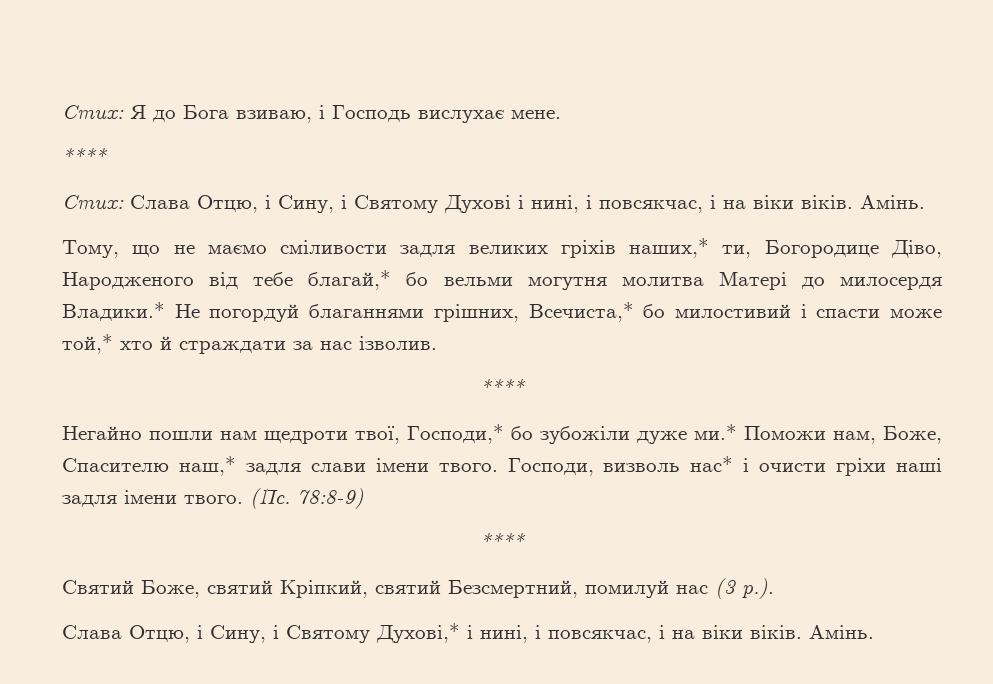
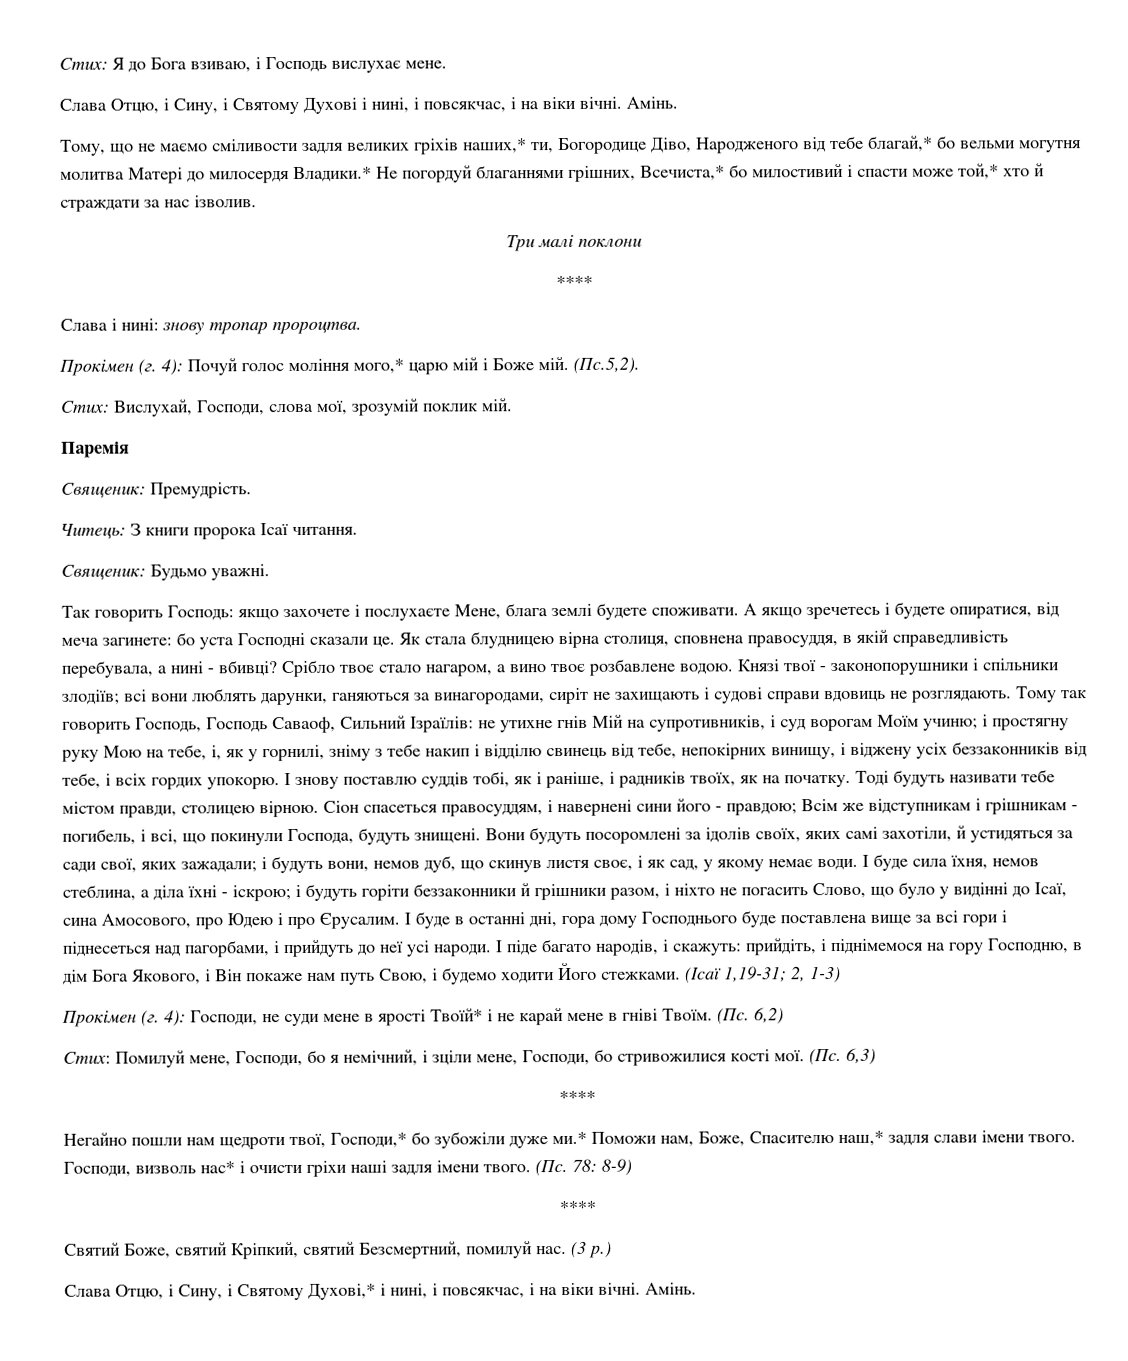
  Стих: Я до Бога взиваю, і Господь вислухає мене.
- ****
- Стих: Слава Отцю, і Сину, і Святому Духові і нині, і повсякчас, і на віки віків.
+ Слава Отцю, і Сину, і Святому Духові і нині, і повсякчас, і на віки вічні.
+ Три малі поклони
+ ****
+ Слава і нині: знову тропар пророцтва.
+ Прокімен (г. 4): Почуй голос моління мого,* царю мій і Боже мій. (Пс.5,2).
+ Стих: Вислухай, Господи, слова мої, зрозумій поклик мій.
+ Паремія
+ Священик: Премудрість.
+ Читець: З книги пророка Ісаї читання.
+ Священик: Будьмо уважні.
+ Так говорить Господь: якщо захочете і послухаєте Мене, блага землі будете споживати. А якщо зречетесь і будете опиратися, від меча загинете: бо уста Господні сказали це. Як стала блудницею вірна столиця, сповнена правосуддя, в якій справедливість перебувала, а нині - вбивці? Срібло твоє стало нагаром, а вино твоє розбавлене водою. Князі твої - законопорушники і спільники злодіїв; всі вони люблять дарунки, ганяються за винагородами, сиріт не захищають і судові справи вдовиць не розглядають. Тому так говорить Господь, Господь Саваоф, Сильний Ізраїлів: не утихне гнів Мій на супротивників, і суд ворогам Моїм учиню; і простягну руку Мою на тебе, і, як у горнилі, зніму з тебе накип і відділю свинець від тебе, непокірних винищу, і віджену усіх беззаконників від тебе, і всіх гордих упокорю. І знову поставлю суддів тобі, як і раніше, і радників твоїх, як на початку. Тоді будуть називати тебе містом правди, столицею вірною. Сіон спасеться правосуддям, і навернені сини його - правдою; Всім же відступникам і грішникам - погибель, і всі, що покинули Господа, будуть знищені. Вони будуть посоромлені за ідолів своїх, яких самі захотіли, й устидяться за сади свої, яких зажадали; і будуть вони, немов дуб, що скинув листя своє, і як сад, у якому немає води. І буде сила їхня, немов стеблина, а діла їхні - іскрою; і будуть горіти беззаконники й грішники разом, і ніхто не погасить Слово, що було у видінні до Ісаї, сина Амосового, про Юдею і про Єрусалим. І буде в останні дні, гора дому Господнього буде поставлена вище за всі гори і піднесеться над пагорбами, і прийдуть до неї усі народи. І піде багато народів, і скажуть: прийдіть, і піднімемося на гору Господню, в дім Бога Якового, і Він покаже нам путь Свою, і будемо ходити Його стежками. (Ісаї 1,19-31; 2, 1-3)
+ Прокімен (г. 4): Господи, не суди мене в ярості Твоїй* і не карай мене в гніві Твоїм. (Пс. 6,2)
+ Стих: Помилуй мене, Господи, бо я немічний, і зціли мене, Господи, бо стривожилися кості мої. (Пс. 6,3)
- (Пс. 78:8-9)
+ (Пс. 78: 8-9)
- Святий Боже, святий Кріпкий, святий Безсмертний, помилуй нас (3 р.).
+ Святий Боже, святий Кріпкий, святий Безсмертний, помилуй нас. (3 р.)
- Слава Отцю, і Сину, і Святому Духові,* і нині, і повсякчас, і на віки віків.
+ Слава Отцю, і Сину, і Святому Духові,* і нині, і повсякчас, і на віки вічні.

